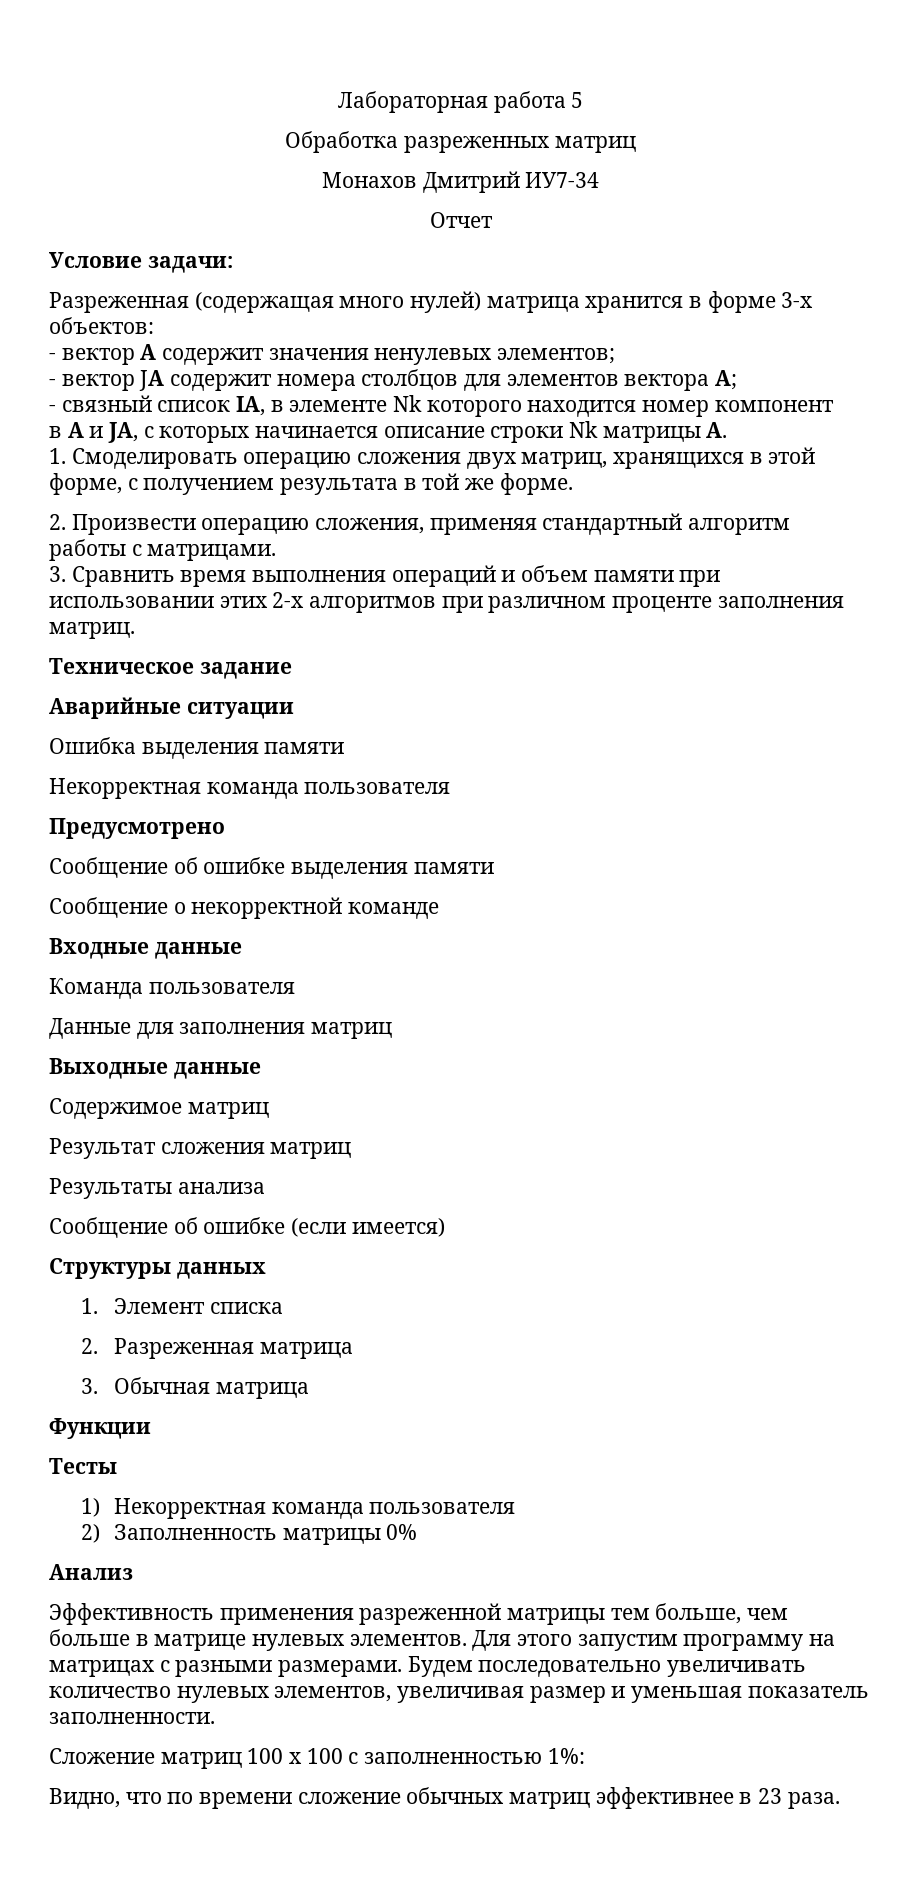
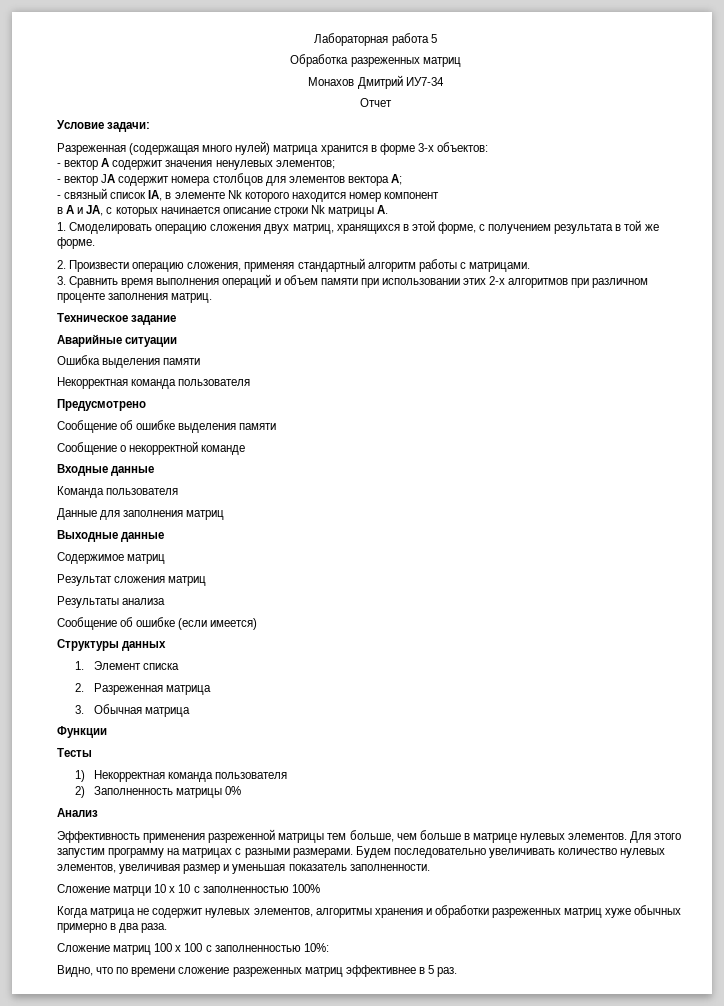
+ Сложение матрци 10 x 10 с заполненностью 100%
+ Когда матрица не содержит нулевых элементов, алгоритмы хранения и обработки разреженных матриц хуже обычных примерно в два раза.
- Сложение матриц 100 x 100 с заполненностью 1%:
+ Сложение матриц 100 x 100 с заполненностью 10%:
- Видно, что по времени сложение обычных матриц эффективнее в 23 раза.
+ Видно, что по времени сложение разреженных матриц эффективнее в 5 раз.

